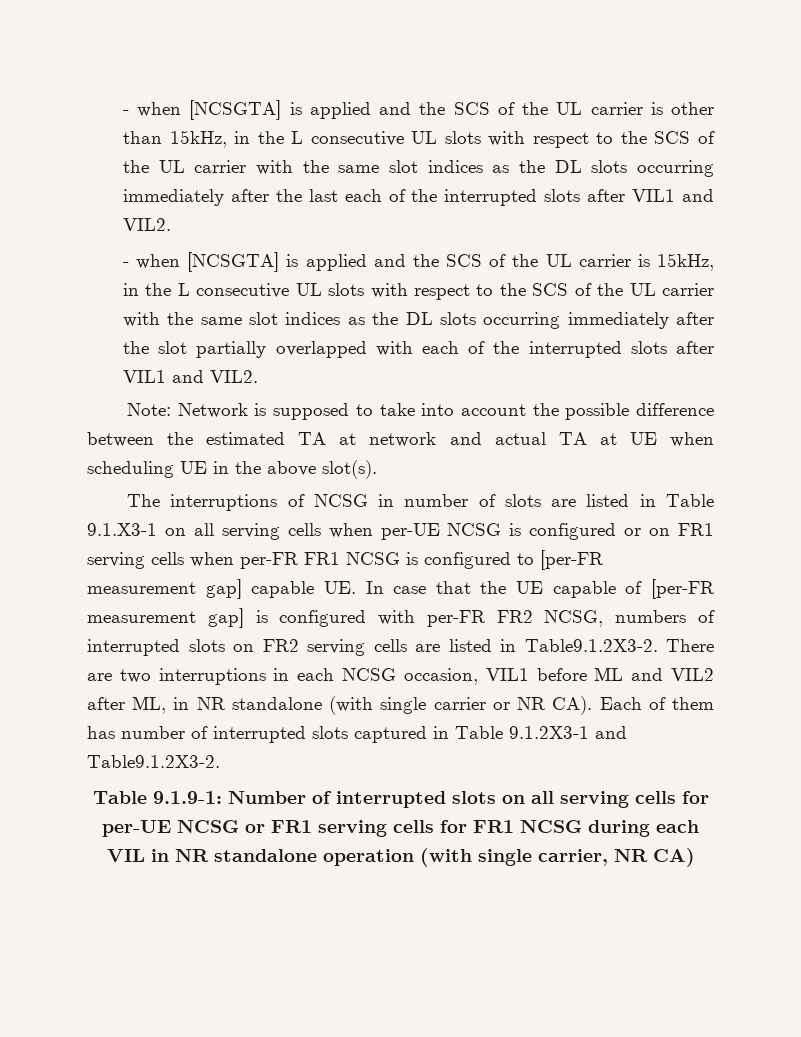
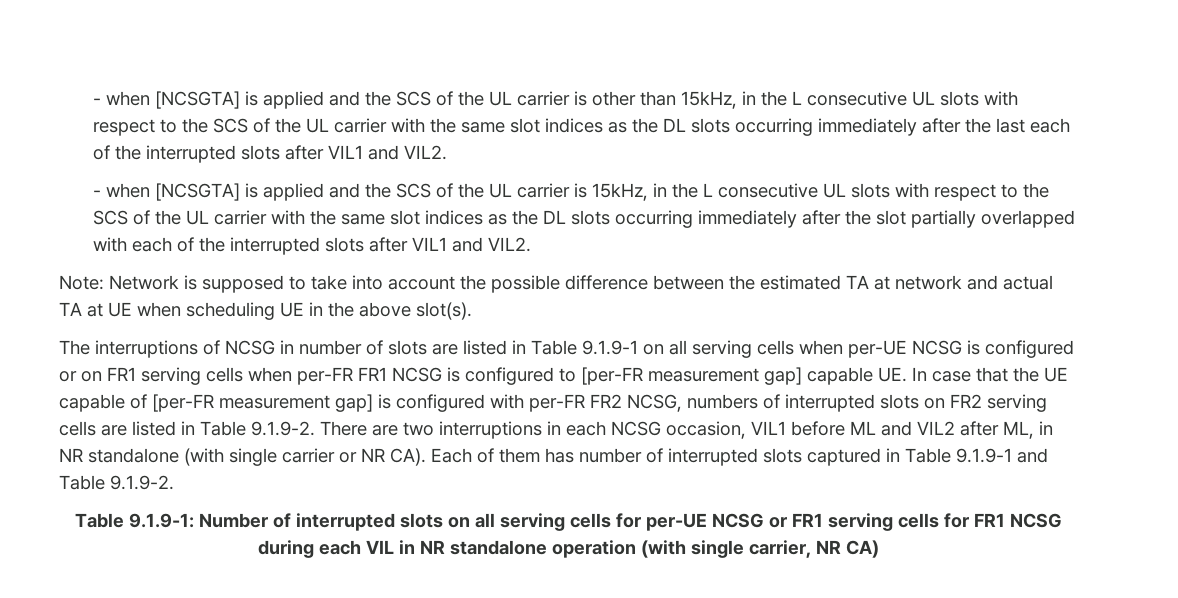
- The interruptions of NCSG in number of slots are listed in Table 9.1.X3-1 on all serving cells when per-UE NCSG is configured or on FR1 serving cells when per-FR FR1 NCSG is configured to [per-FR measurement gap] capable UE. In case that the UE capable of [per-FR measurement gap] is configured with per-FR FR2 NCSG, numbers of interrupted slots on FR2 serving cells are listed in Table9.1.2X3-2. There are two interruptions in each NCSG occasion, VIL1 before ML and VIL2 after ML, in NR standalone (with single carrier or NR CA). Each of them has number of interrupted slots captured in Table 9.1.2X3-1 and Table9.1.2X3-2.
+ The interruptions of NCSG in number of slots are listed in Table 9.1.9-1 on all serving cells when per-UE NCSG is configured or on FR1 serving cells when per-FR FR1 NCSG is configured to [per-FR measurement gap] capable UE. In case that the UE capable of [per-FR measurement gap] is configured with per-FR FR2 NCSG, numbers of interrupted slots on FR2 serving cells are listed in Table 9.1.9-2. There are two interruptions in each NCSG occasion, VIL1 before ML and VIL2 after ML, in NR standalone (with single carrier or NR CA). Each of them has number of interrupted slots captured in Table 9.1.9-1 and Table 9.1.9-2.

